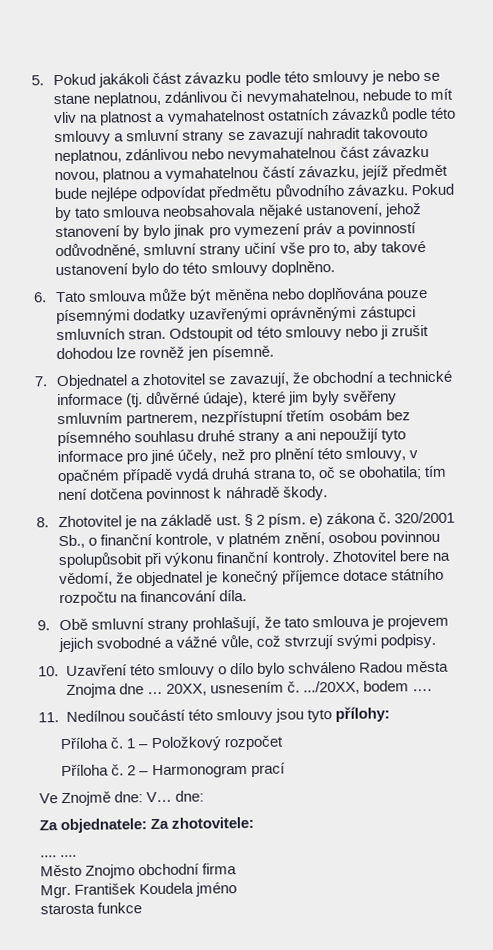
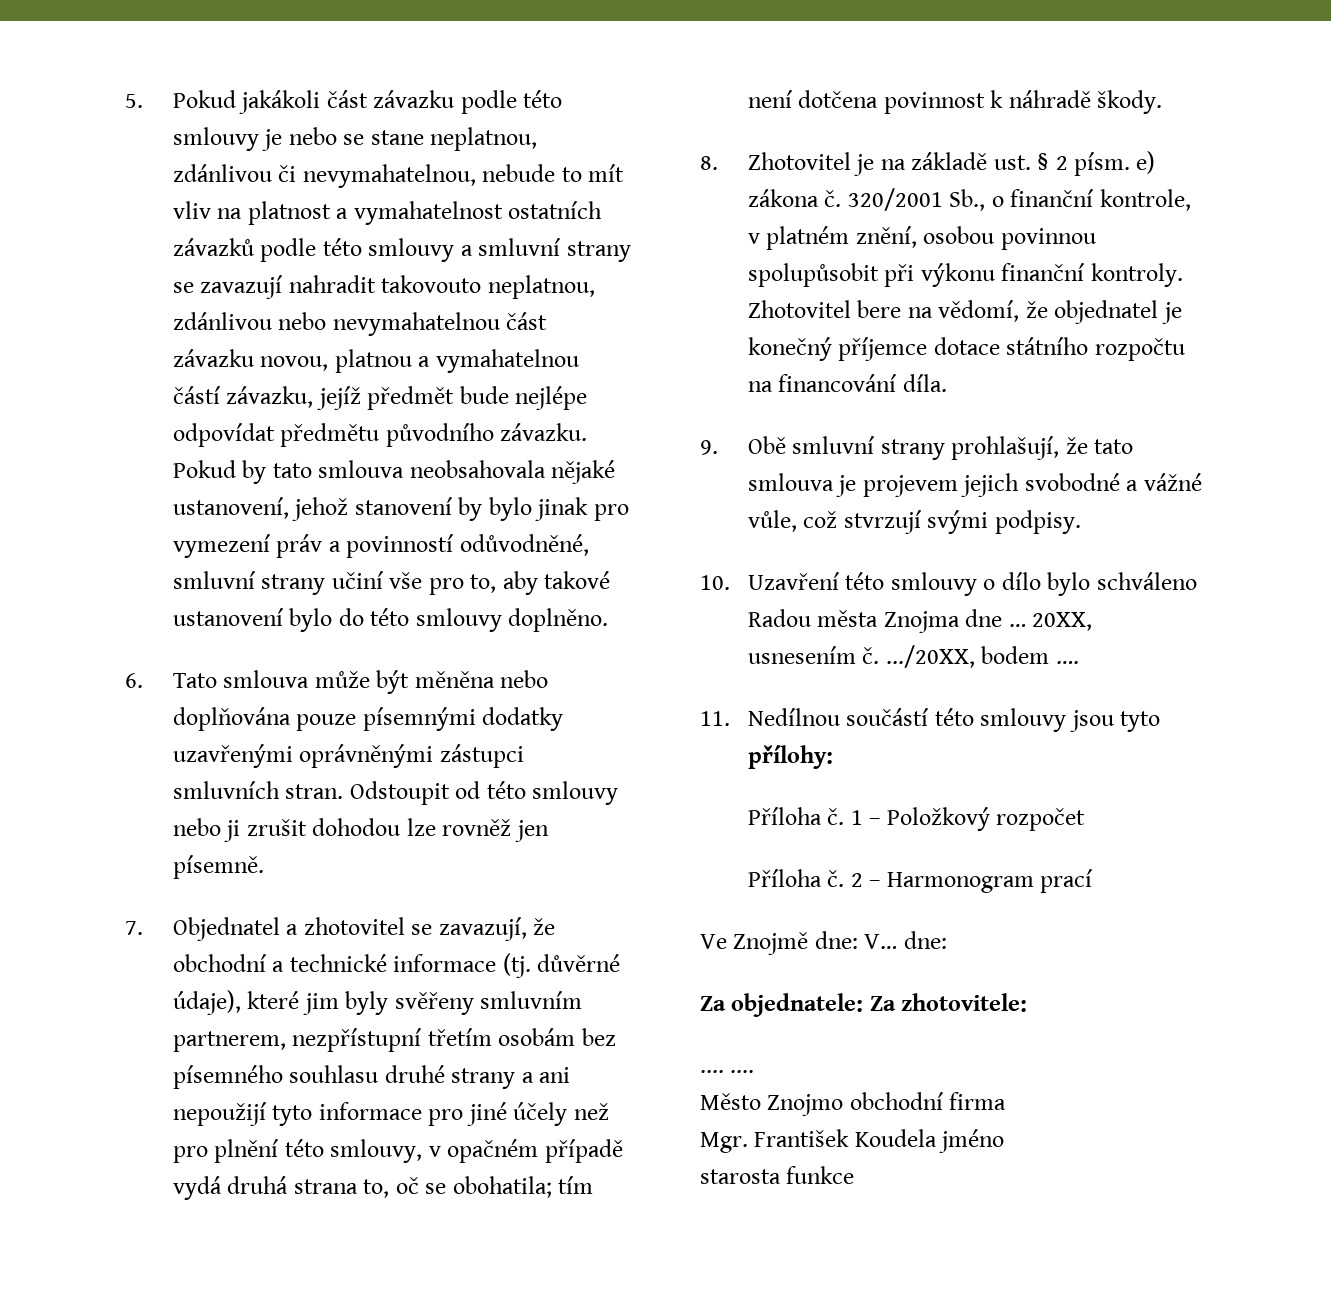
- 7. Objednatel a zhotovitel se zavazují, že obchodní a technické informace (tj. důvěrné údaje), které jim byly svěřeny smluvním partnerem, nezpřístupní třetím osobám bez písemného souhlasu druhé strany a ani nepoužijí tyto informace pro jiné účely, než pro plnění této smlouvy, v opačném případě vydá druhá strana to, oč se obohatila; tím není dotčena povinnost k náhradě škody.
+ 7. Objednatel a zhotovitel se zavazují, že obchodní a technické informace (tj. důvěrné údaje), které jim byly svěřeny smluvním partnerem, nezpřístupní třetím osobám bez písemného souhlasu druhé strany a ani nepoužijí tyto informace pro jiné účely než pro plnění této smlouvy, v opačném případě vydá druhá strana to, oč se obohatila; tím není dotčena povinnost k náhradě škody.

